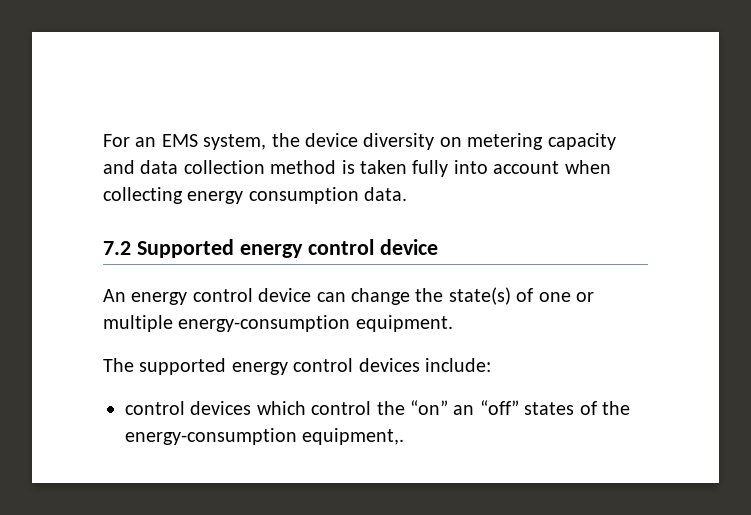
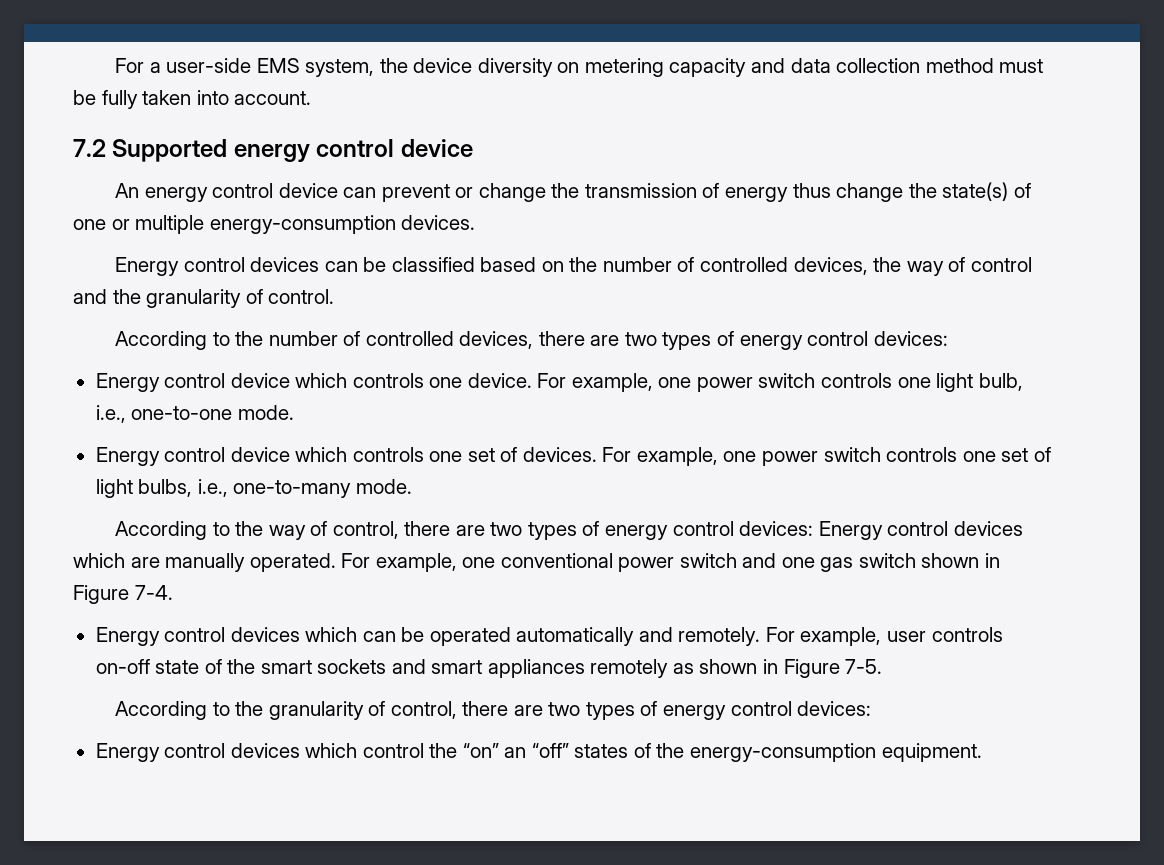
- For an EMS system, the device diversity on metering capacity and data collection method is taken fully into account when collecting energy consumption data.
+ For a user-side EMS system, the device diversity on metering capacity and data collection method must be fully taken into account.
- An energy control device can change the state(s) of one or multiple energy-consumption equipment.
- The supported energy control devices include:
- control devices which control the “on” an “off” states of the energy-consumption equipment,.
+ An energy control device can prevent or change the transmission of energy thus change the state(s) of one or multiple energy-consumption devices.
+ Energy control devices can be classified based on the number of controlled devices, the way of control and the granularity of control.
+ According to the number of controlled devices, there are two types of energy control devices:
+ Energy control device which controls one device. For example, one power switch controls one light bulb, i.e., one-to-one mode.
+ Energy control device which controls one set of devices. For example, one power switch controls one set of light bulbs, i.e., one-to-many mode.
+ According to the way of control, there are two types of energy control devices: Energy control devices which are manually operated. For example, one conventional power switch and one gas switch shown in Figure 7-4.
+ Energy control devices which can be operated automatically and remotely. For example, user controls on-off state of the smart sockets and smart appliances remotely as shown in Figure 7-5.
+ According to the granularity of control, there are two types of energy control devices:
+ Energy control devices which control the “on” an “off” states of the energy-consumption equipment.

